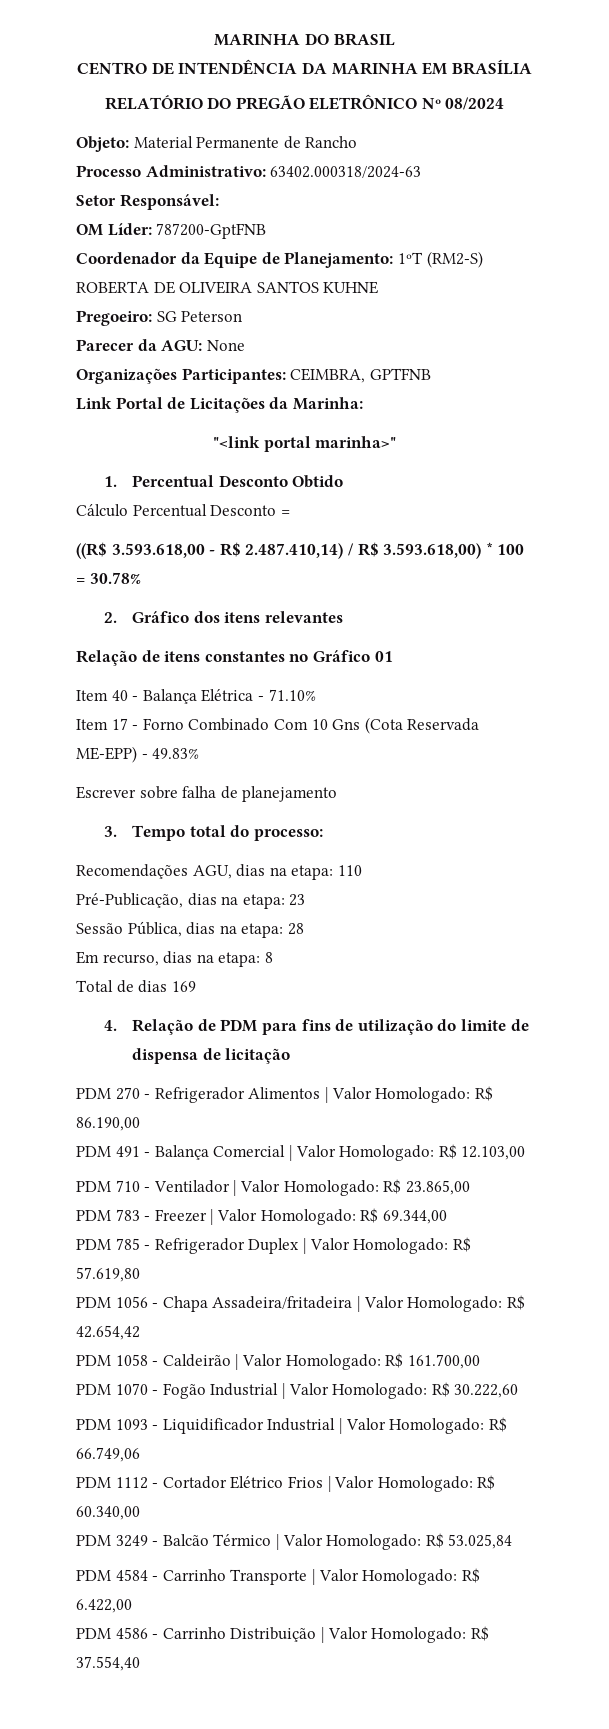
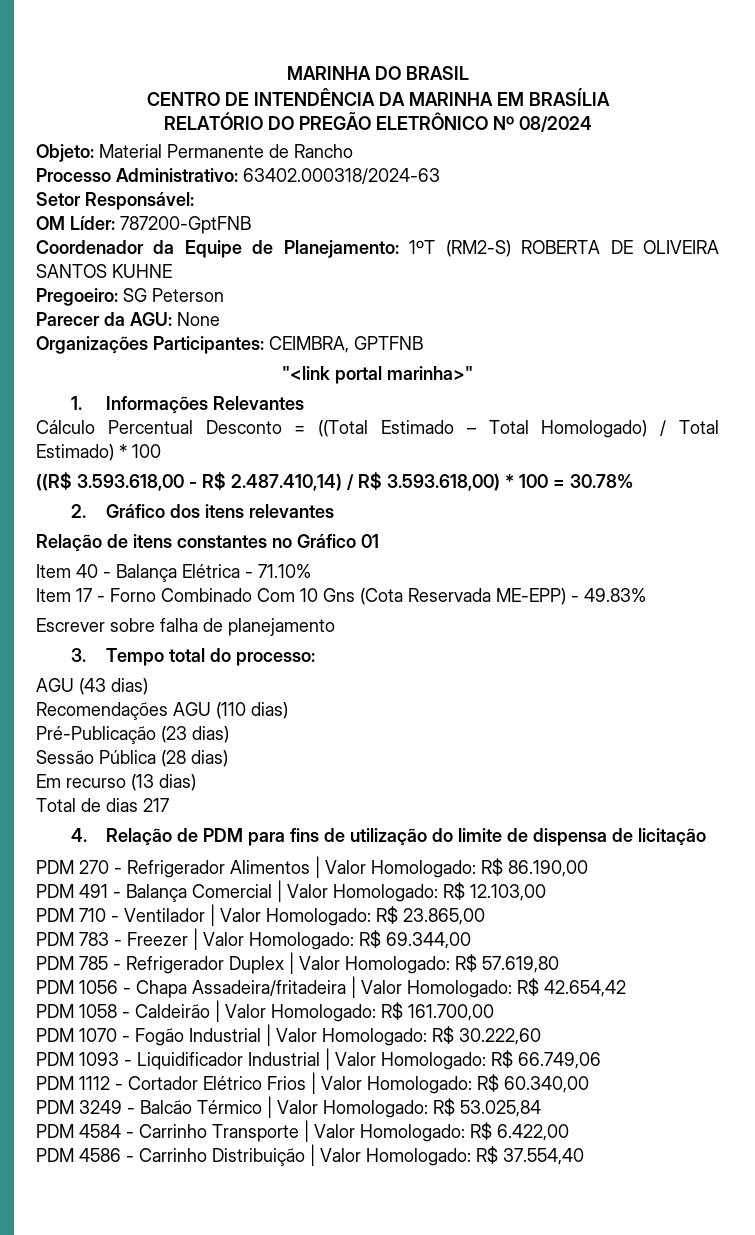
- Link Portal de Licitações da Marinha:
- 1. Percentual Desconto Obtido
+ 1. Informações Relevantes
- Cálculo Percentual Desconto =
+ Cálculo Percentual Desconto = ((Total Estimado – Total Homologado) / Total Estimado) * 100
- Recomendações AGU, dias na etapa: 110
- Pré-Publicação, dias na etapa: 23
- Sessão Pública, dias na etapa: 28
- Em recurso, dias na etapa: 8
+ AGU (43 dias)
+ Recomendações AGU (110 dias)
+ Pré-Publicação (23 dias)
+ Sessão Pública (28 dias)
+ Em recurso (13 dias)
- Total de dias 169
+ Total de dias 217

